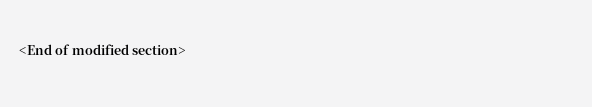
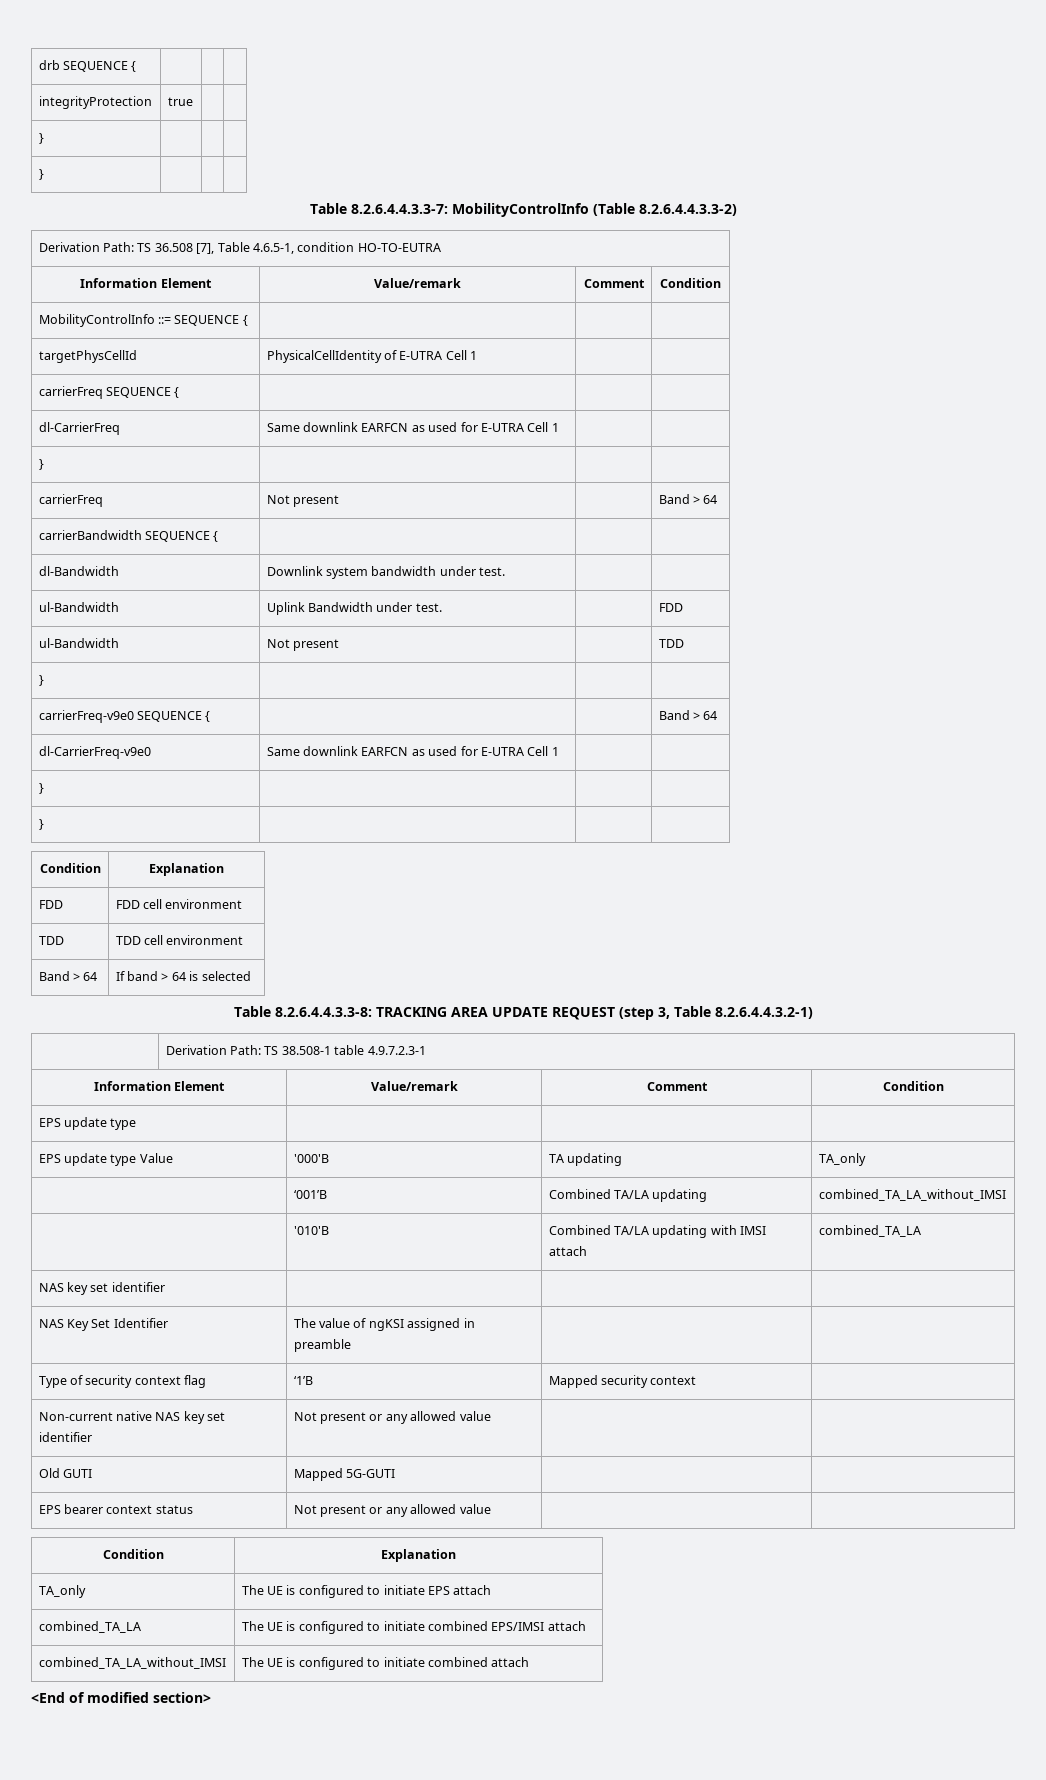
+ drb SEQUENCE { | | |
+ integrityProtection | true | |
+ } | | |
+ } | | |
+ Table 8.2.6.4.4.3.3-7: MobilityControlInfo (Table 8.2.6.4.4.3.3-2)
+ Derivation Path: TS 36.508 [7], Table 4.6.5-1, condition HO-TO-EUTRA
+ Information Element | Value/remark | Comment | Condition
+ MobilityControlInfo ::= SEQUENCE { | | |
+ targetPhysCellId | PhysicalCellIdentity of E-UTRA Cell 1 | |
+ carrierFreq SEQUENCE { | | |
+ dl-CarrierFreq | Same downlink EARFCN as used for E-UTRA Cell 1 | |
+ } | | |
+ carrierFreq | Not present | | Band > 64
+ carrierBandwidth SEQUENCE { | | |
+ dl-Bandwidth | Downlink system bandwidth under test. | |
+ ul-Bandwidth | Uplink Bandwidth under test. | | FDD
+ ul-Bandwidth | Not present | | TDD
+ } | | |
+ carrierFreq-v9e0 SEQUENCE { | | | Band > 64
+ dl-CarrierFreq-v9e0 | Same downlink EARFCN as used for E-UTRA Cell 1 | |
+ } | | |
+ } | | |
+ Condition | Explanation
+ FDD | FDD cell environment
+ TDD | TDD cell environment
+ Band > 64 | If band > 64 is selected
+ Table 8.2.6.4.4.3.3-8: TRACKING AREA UPDATE REQUEST (step 3, Table 8.2.6.4.4.3.2-1)
+ | Derivation Path: TS 38.508-1 table 4.9.7.2.3-1
+ Information Element | Value/remark | Comment | Condition
+ EPS update type | | |
+ EPS update type Value | '000'B | TA updating | TA_only
+ | ‘001’B | Combined TA/LA updating | combined_TA_LA_without_IMSI
+ | '010'B | Combined TA/LA updating with IMSI attach | combined_TA_LA
+ NAS key set identifier | | |
+ NAS Key Set Identifier | The value of ngKSI assigned in preamble | |
+ Type of security context flag | ‘1’B | Mapped security context |
+ Non-current native NAS key set identifier | Not present or any allowed value | |
+ Old GUTI | Mapped 5G-GUTI | |
+ EPS bearer context status | Not present or any allowed value | |
+ Condition | Explanation
+ TA_only | The UE is configured to initiate EPS attach
+ combined_TA_LA | The UE is configured to initiate combined EPS/IMSI attach
+ combined_TA_LA_without_IMSI | The UE is configured to initiate combined attach

